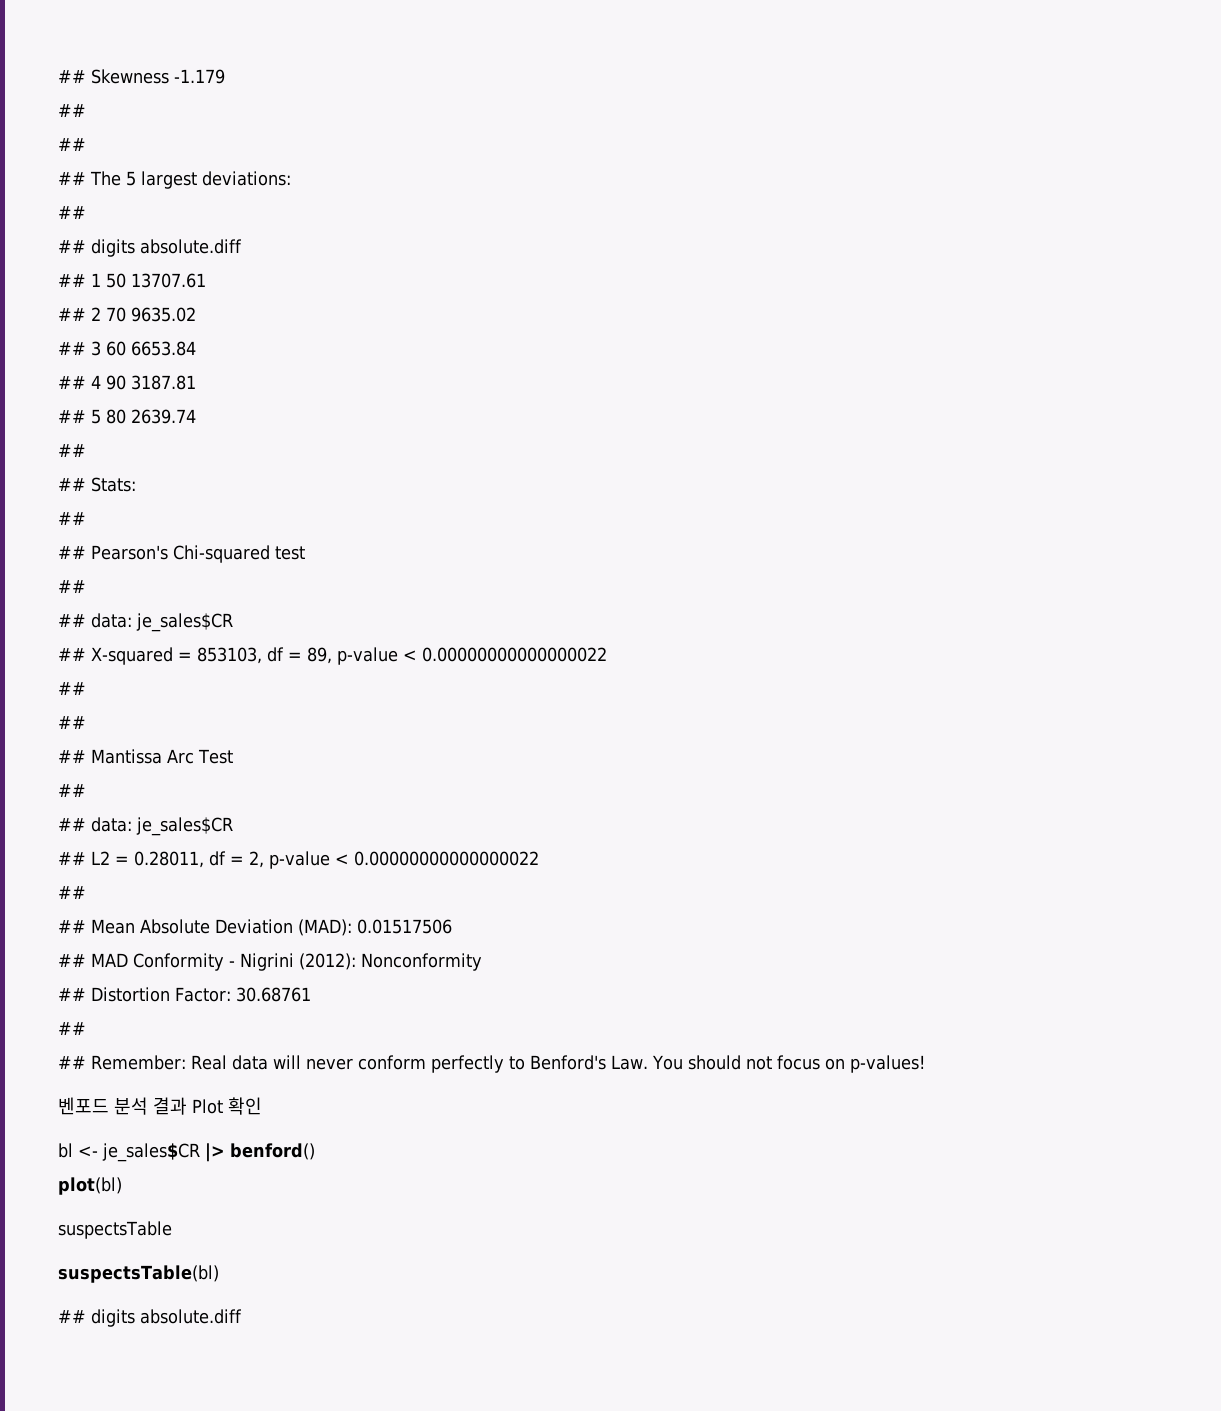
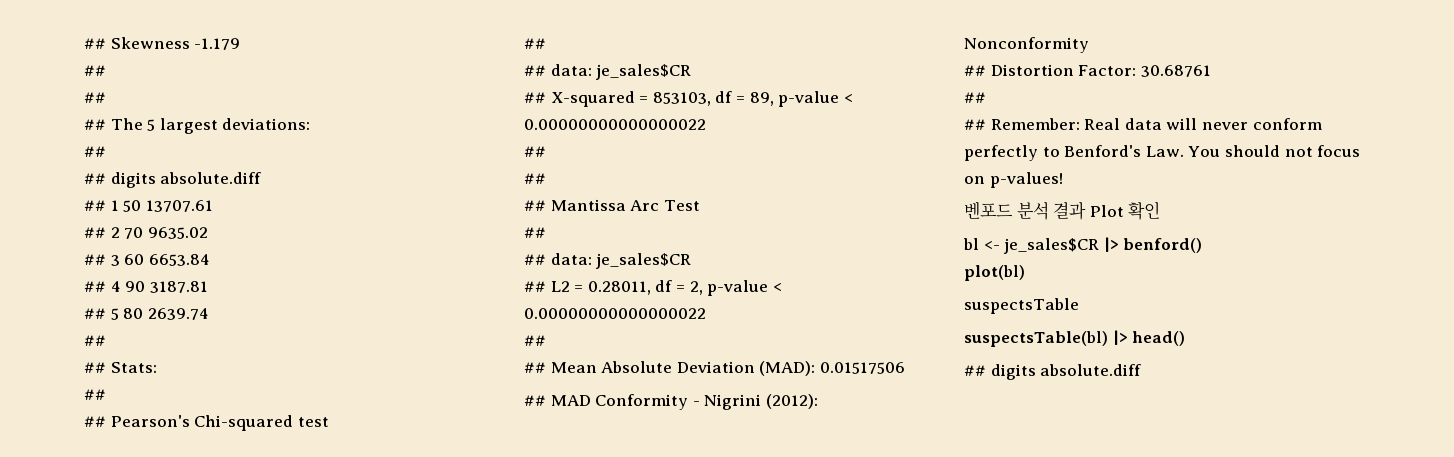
- suspectsTable(bl)
+ suspectsTable(bl) |> head()

